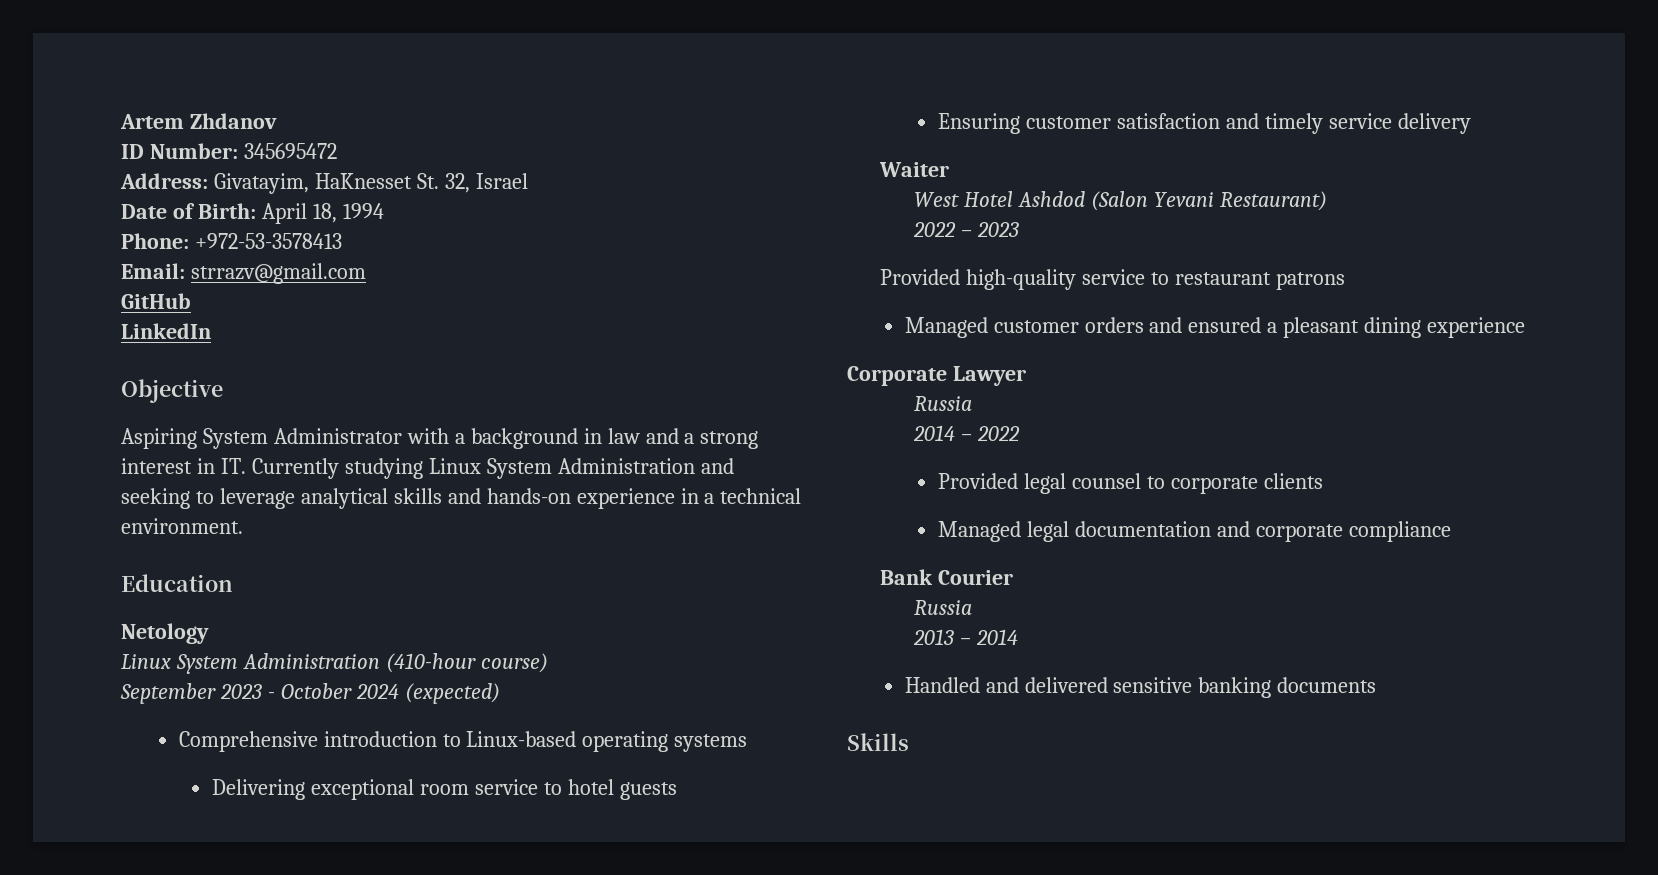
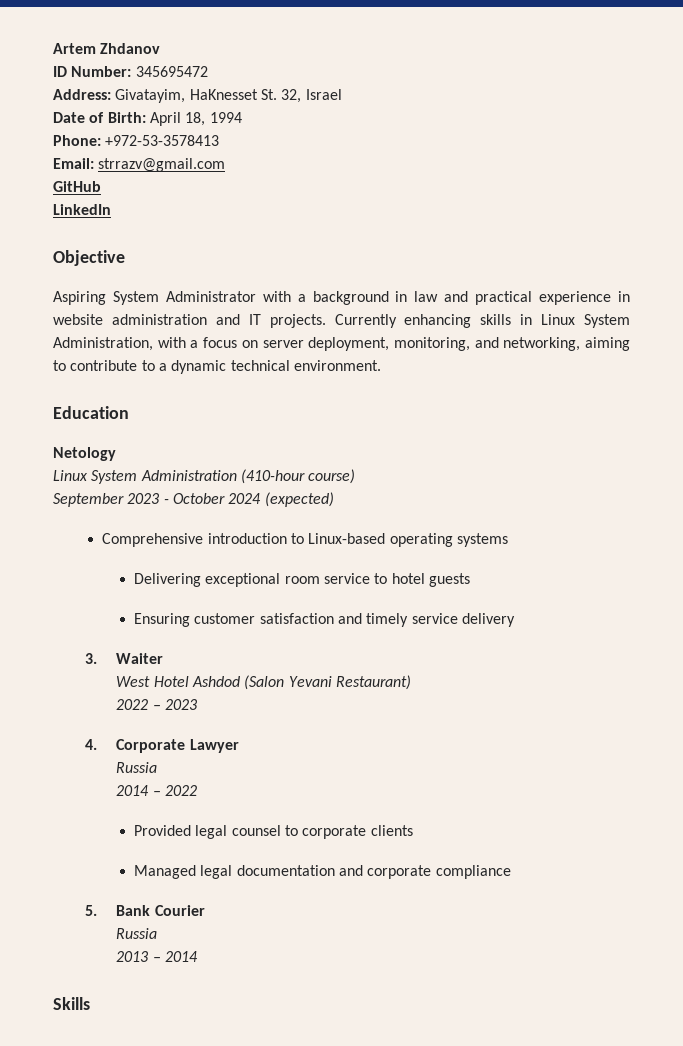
- Aspiring System Administrator with a background in law and a strong interest in IT. Currently studying Linux System Administration and seeking to leverage analytical skills and hands-on experience in a technical environment.
+ Aspiring System Administrator with a background in law and practical experience in website administration and IT projects. Currently enhancing skills in Linux System Administration, with a focus on server deployment, monitoring, and networking, aiming to contribute to a dynamic technical environment.
- Waiter
+ 3. Waiter
- Provided high-quality service to restaurant patrons
- Managed customer orders and ensured a pleasant dining experience
- Corporate Lawyer
+ 4. Corporate Lawyer
- Bank Courier
+ 5. Bank Courier
- Handled and delivered sensitive banking documents

